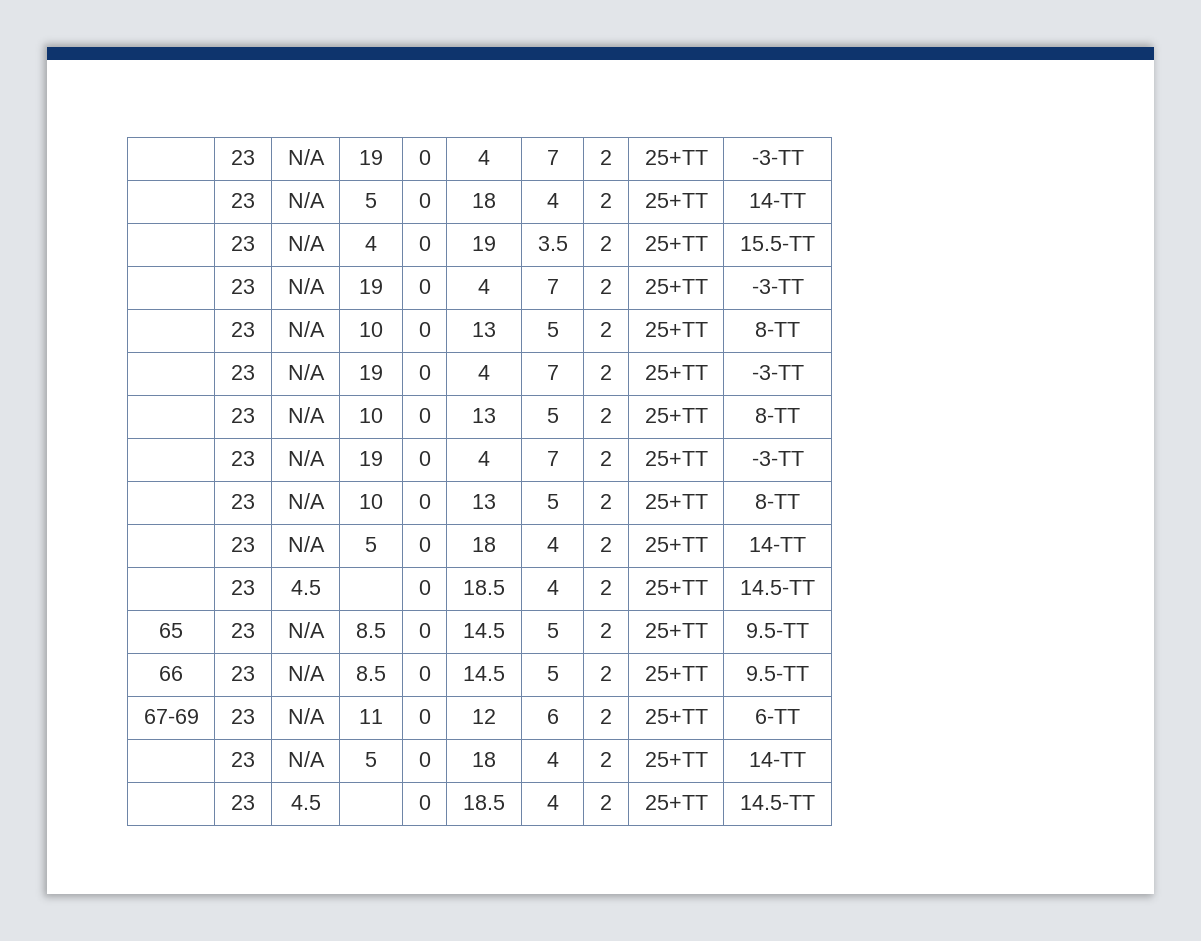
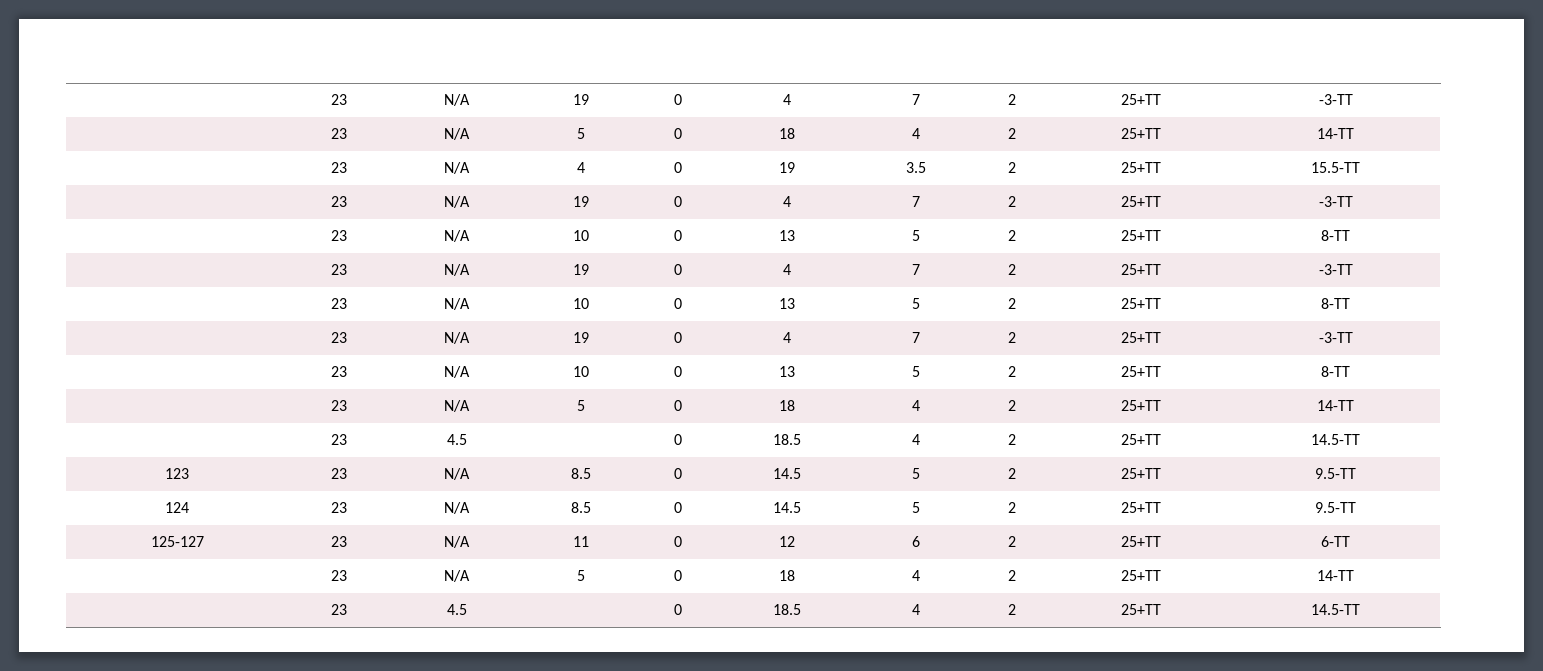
- 65 | 23 | N/A | 8.5 | 0 | 14.5 | 5 | 2 | 25+TT | 9.5-TT
- 66 | 23 | N/A | 8.5 | 0 | 14.5 | 5 | 2 | 25+TT | 9.5-TT
- 67-69 | 23 | N/A | 11 | 0 | 12 | 6 | 2 | 25+TT | 6-TT
+ 123 | 23 | N/A | 8.5 | 0 | 14.5 | 5 | 2 | 25+TT | 9.5-TT
+ 124 | 23 | N/A | 8.5 | 0 | 14.5 | 5 | 2 | 25+TT | 9.5-TT
+ 125-127 | 23 | N/A | 11 | 0 | 12 | 6 | 2 | 25+TT | 6-TT

